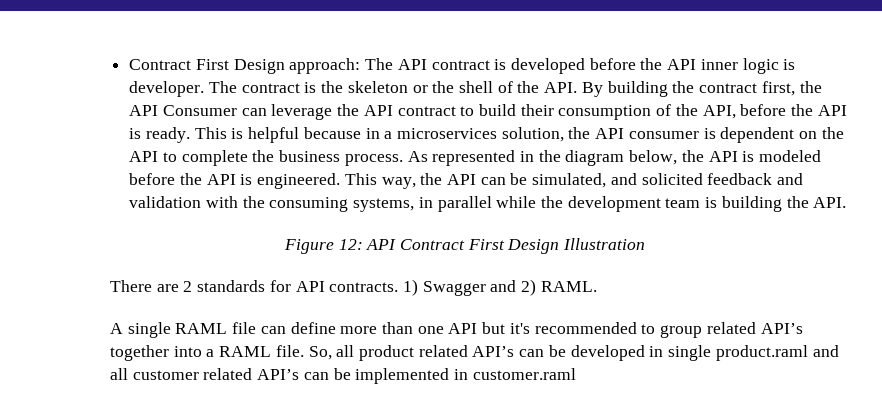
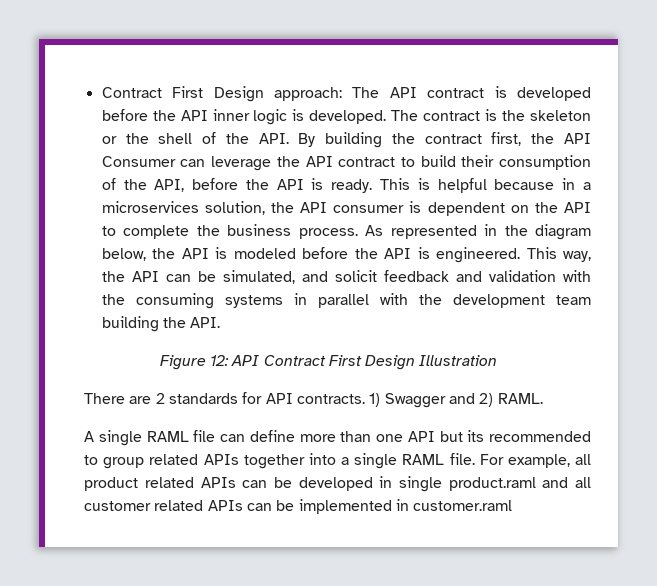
- Contract First Design approach: The API contract is developed before the API inner logic is developer.
+ Contract First Design approach: The API contract is developed before the API inner logic is developed.
- This way, the API can be simulated, and solicited feedback and validation with the consuming systems, in parallel while the development team is building the API.
+ This way, the API can be simulated, and solicit feedback and validation with the consuming systems in parallel with the development team building the API.
- A single RAML file can define more than one API but it's recommended to group related API’s together into a RAML file.
+ A single RAML file can define more than one API but its recommended to group related APIs together into a single RAML file.
- So, all product related API’s can be developed in single product.raml and all customer related API’s can be implemented in customer.raml
+ For example, all product related APIs can be developed in single product.raml and all customer related APIs can be implemented in customer.raml

